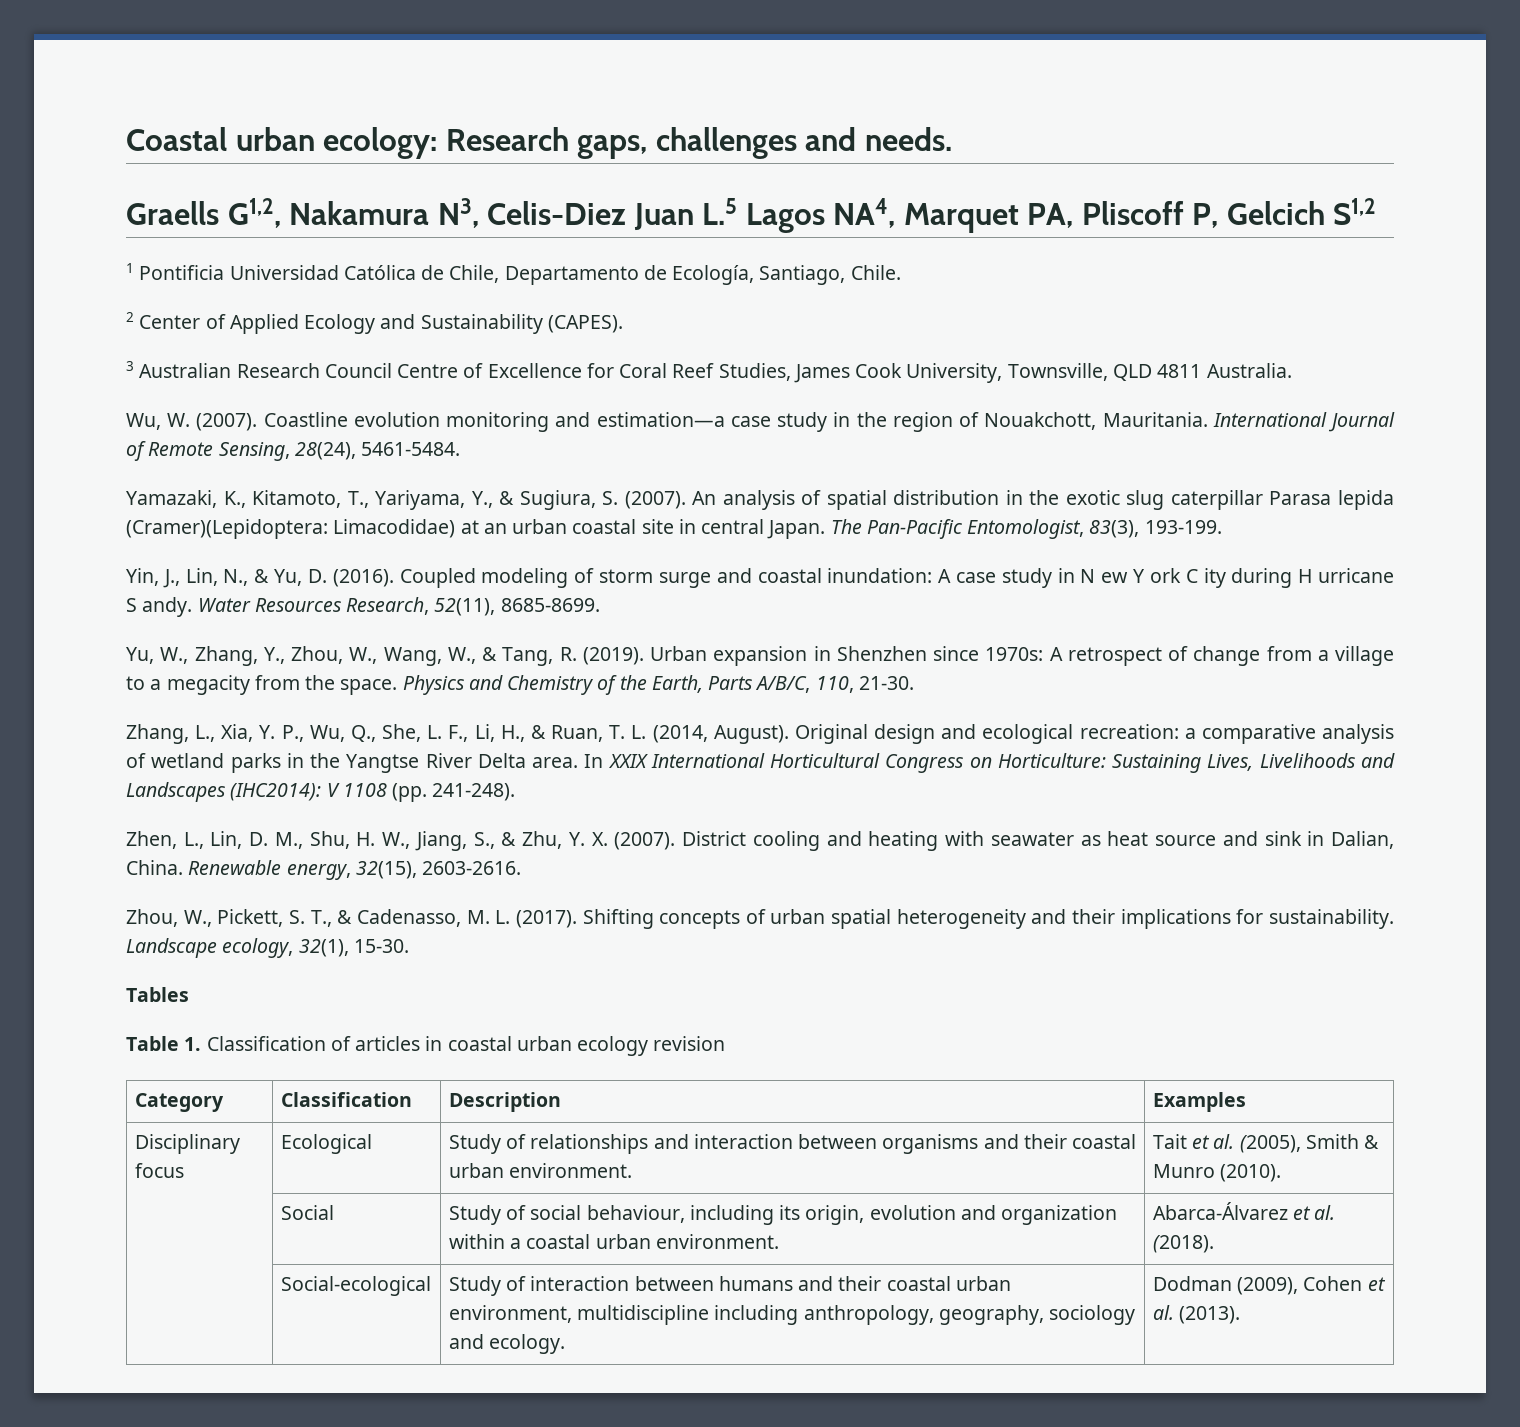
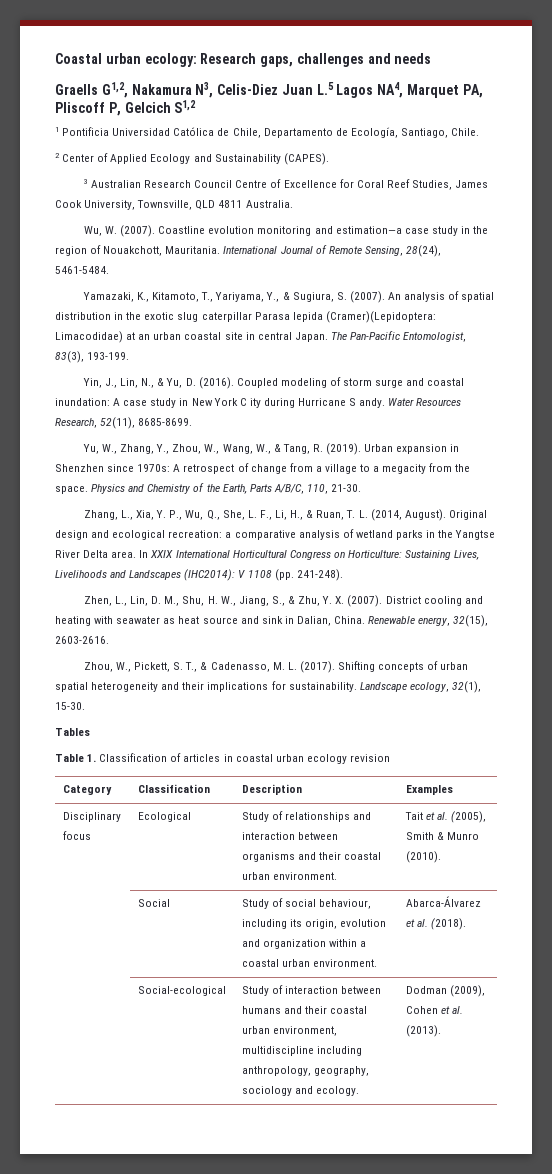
- Coastal urban ecology: Research gaps, challenges and needs.
+ Coastal urban ecology: Research gaps, challenges and needs
- Coupled modeling of storm surge and coastal inundation: A case study in N ew Y ork C ity during H urricane S andy.
+ Coupled modeling of storm surge and coastal inundation: A case study in New York C ity during Hurricane S andy.

